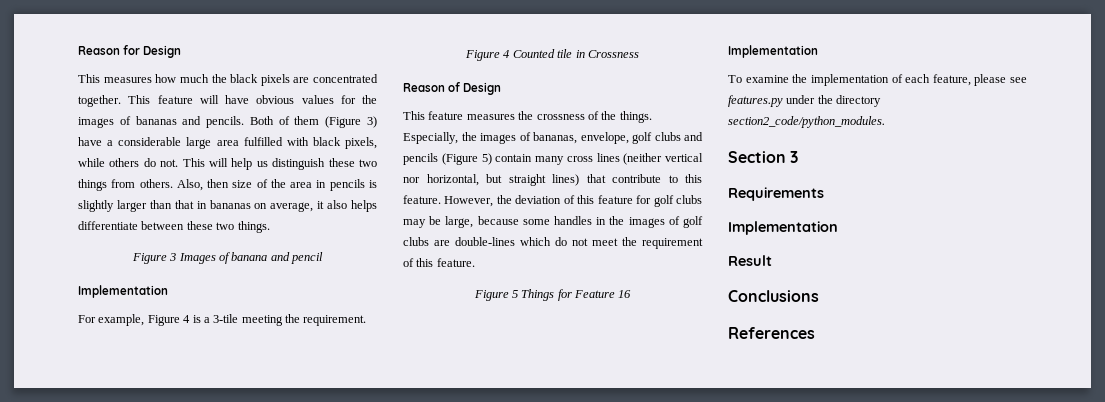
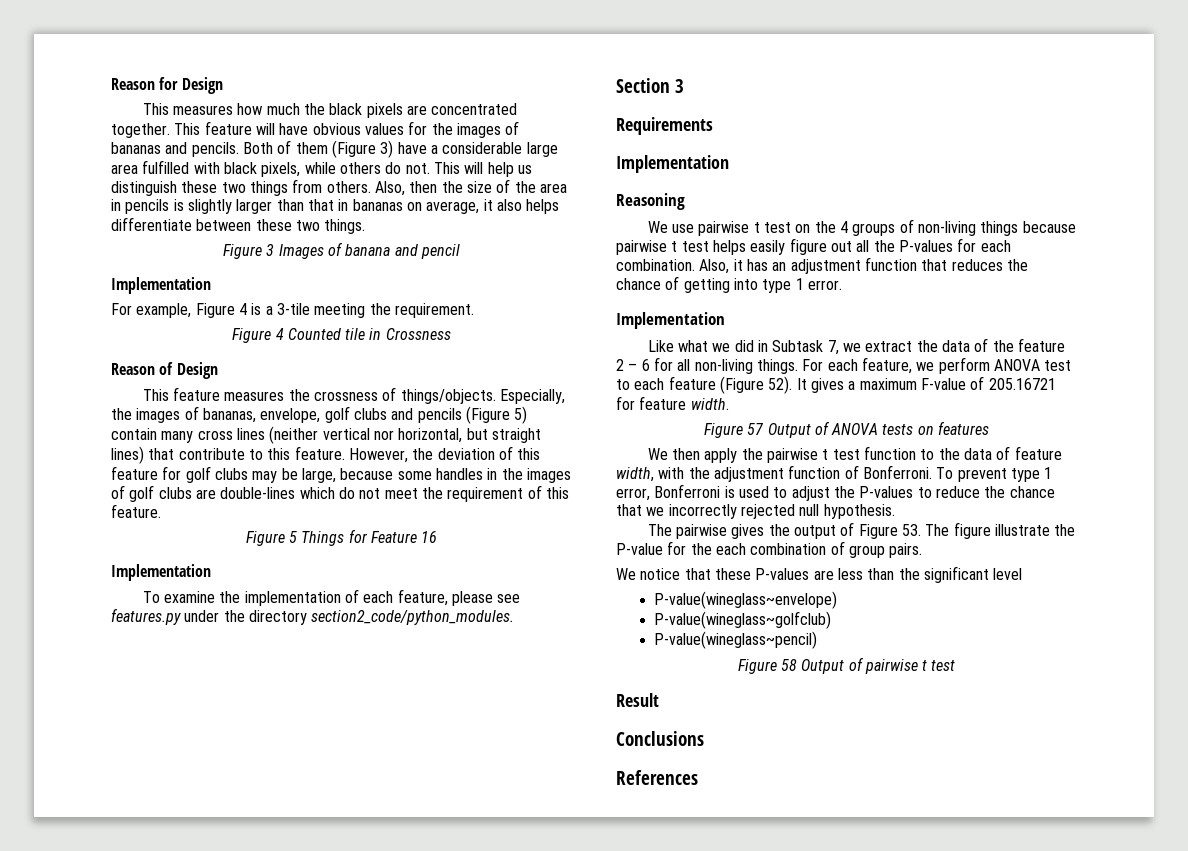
- Also, then size of the area in pencils is slightly larger than that in bananas on average, it also helps differentiate between these two things.
+ Also, then the size of the area in pencils is slightly larger than that in bananas on average, it also helps differentiate between these two things.
- This feature measures the crossness of the things.
+ This feature measures the crossness of things/objects.
+ Reasoning
+ We use pairwise t test on the 4 groups of non-living things because pairwise t test helps easily figure out all the P-values for each combination. Also, it has an adjustment function that reduces the chance of getting into type 1 error.
+ Implementation
+ Like what we did in Subtask 7, we extract the data of the feature 2 – 6 for all non-living things. For each feature, we perform ANOVA test to each feature (Figure 52). It gives a maximum F-value of 205.16721 for feature width.
+ Figure 57 Output of ANOVA tests on features
+ We then apply the pairwise t test function to the data of feature width, with the adjustment function of Bonferroni. To prevent type 1 error, Bonferroni is used to adjust the P-values to reduce the chance that we incorrectly rejected null hypothesis.
+ The pairwise gives the output of Figure 53. The figure illustrate the P-value for the each combination of group pairs.
+ We notice that these P-values are less than the significant level
+ P-value(wineglass~envelope)
+ P-value(wineglass~golfclub)
+ P-value(wineglass~pencil)
+ Figure 58 Output of pairwise t test

